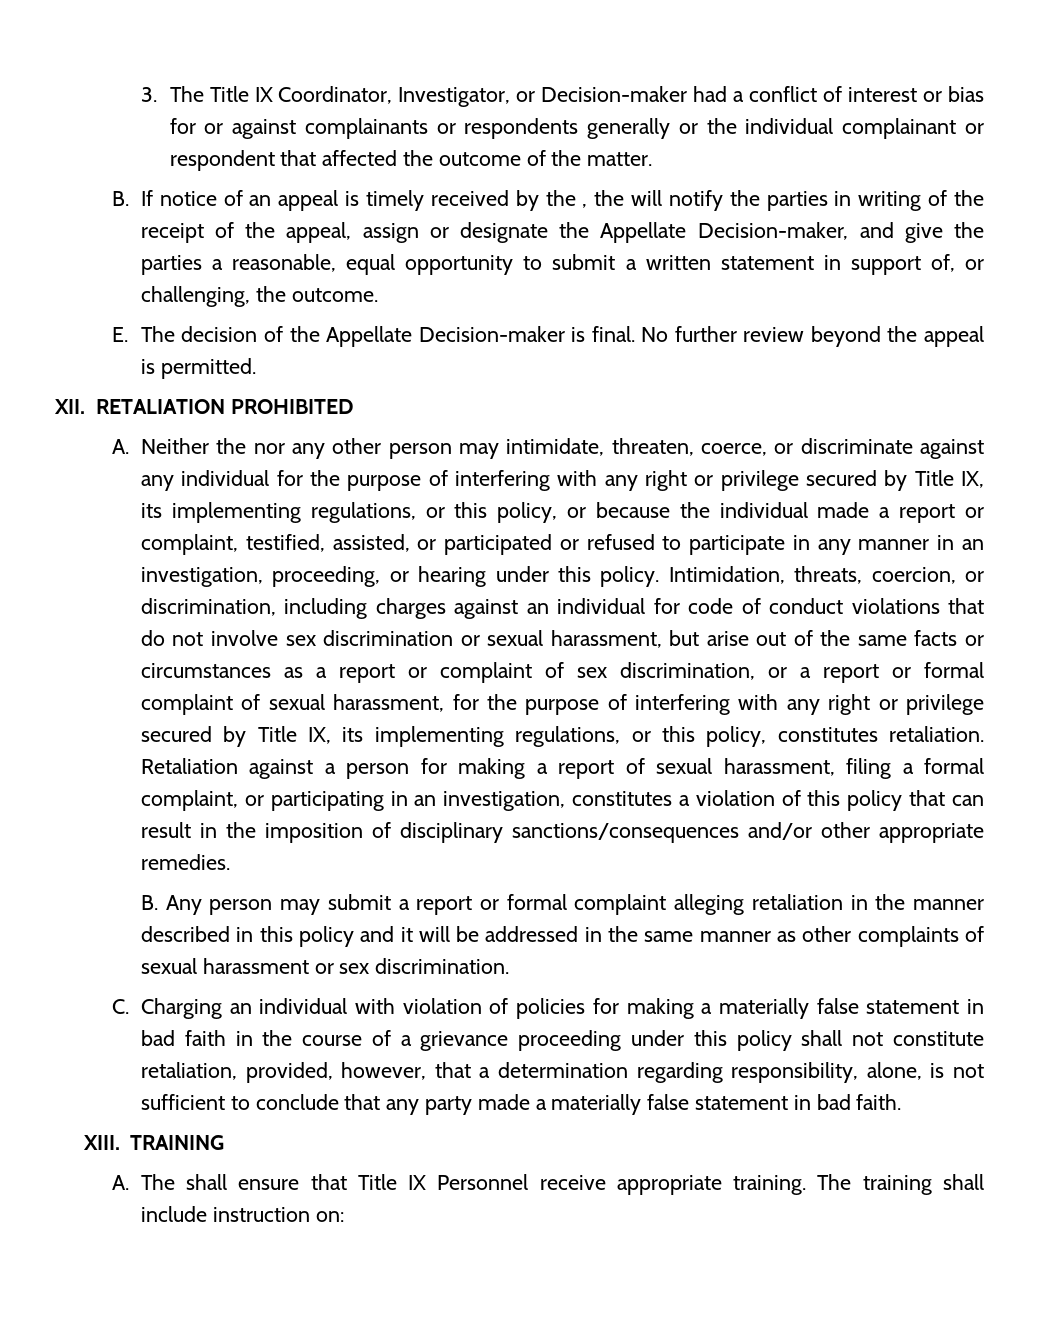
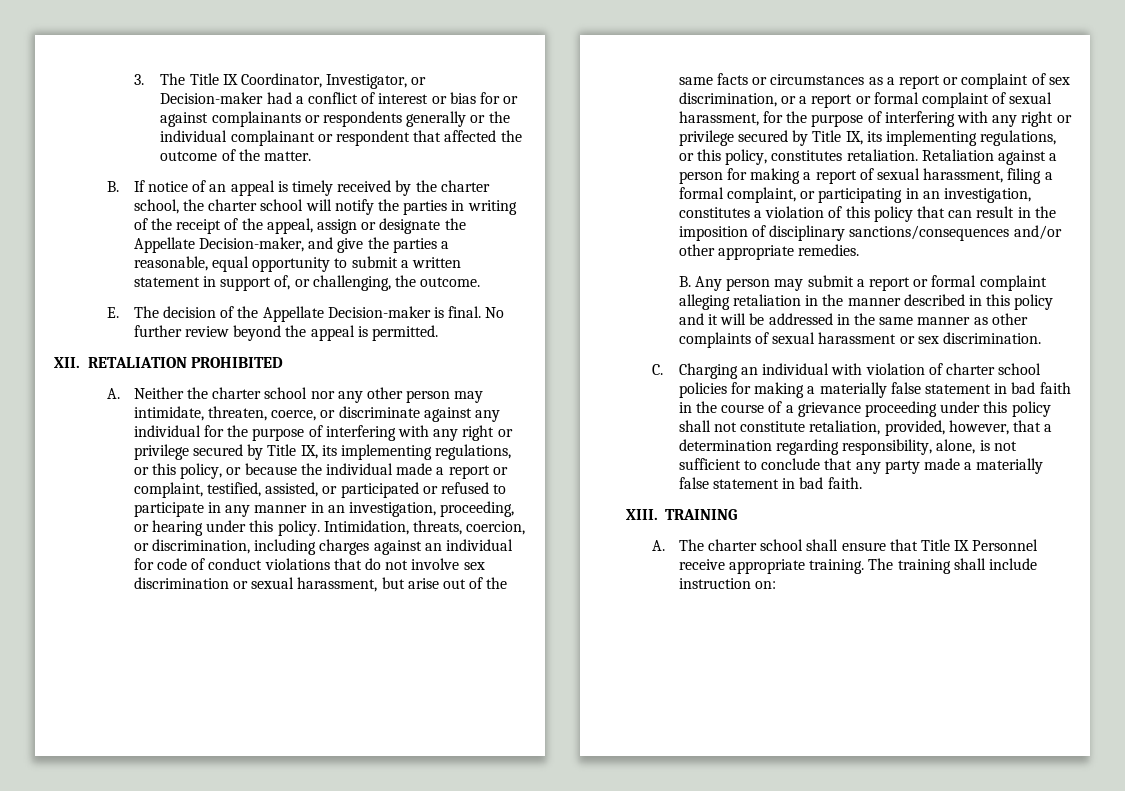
- B. If notice of an appeal is timely received by the , the will notify the parties in writing of the receipt of the appeal, assign or designate the Appellate Decision-maker, and give the parties a reasonable, equal opportunity to submit a written statement in support of, or challenging, the outcome.
+ B. If notice of an appeal is timely received by the charter school, the charter school will notify the parties in writing of the receipt of the appeal, assign or designate the Appellate Decision-maker, and give the parties a reasonable, equal opportunity to submit a written statement in support of, or challenging, the outcome.
- A. Neither the nor any other person may intimidate, threaten, coerce, or discriminate against any individual for the purpose of interfering with any right or privilege secured by Title IX, its implementing regulations, or this policy, or because the individual made a report or complaint, testified, assisted, or participated or refused to participate in any manner in an investigation, proceeding, or hearing under this policy.
+ A. Neither the charter school nor any other person may intimidate, threaten, coerce, or discriminate against any individual for the purpose of interfering with any right or privilege secured by Title IX, its implementing regulations, or this policy, or because the individual made a report or complaint, testified, assisted, or participated or refused to participate in any manner in an investigation, proceeding, or hearing under this policy.
- C. Charging an individual with violation of policies for making a materially false statement in bad faith in the course of a grievance proceeding under this policy shall not constitute retaliation, provided, however, that a determination regarding responsibility, alone, is not sufficient to conclude that any party made a materially false statement in bad faith.
+ C. Charging an individual with violation of charter school policies for making a materially false statement in bad faith in the course of a grievance proceeding under this policy shall not constitute retaliation, provided, however, that a determination regarding responsibility, alone, is not sufficient to conclude that any party made a materially false statement in bad faith.
- A. The shall ensure that Title IX Personnel receive appropriate training.
+ A. The charter school shall ensure that Title IX Personnel receive appropriate training.

